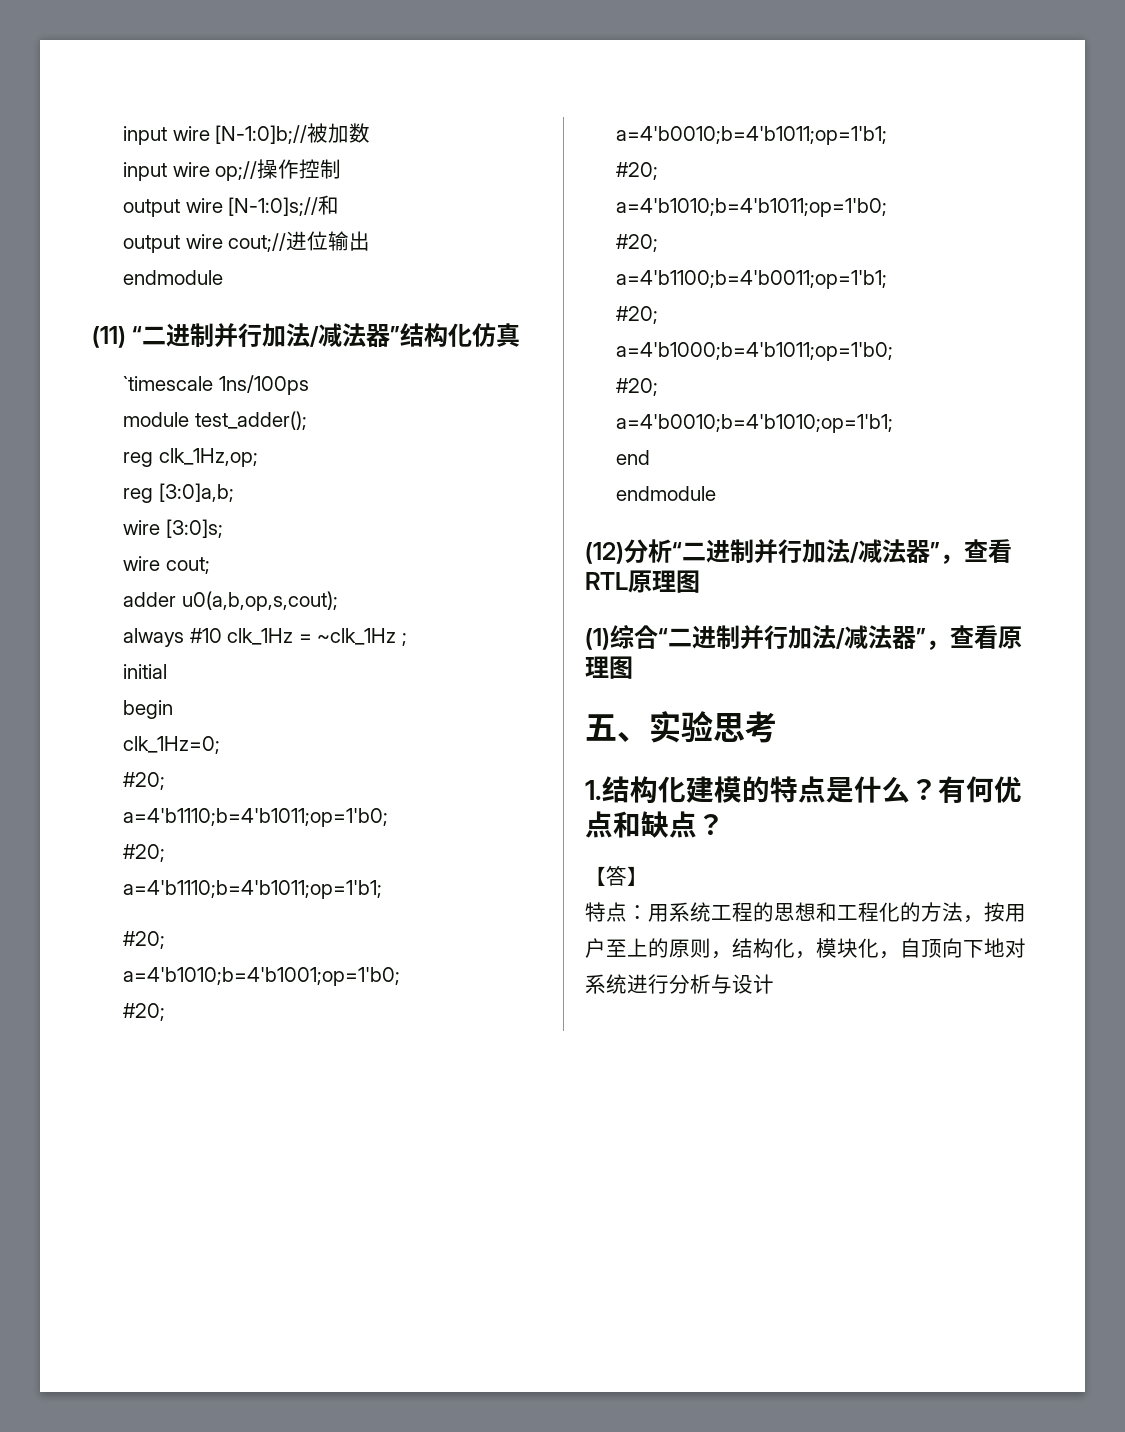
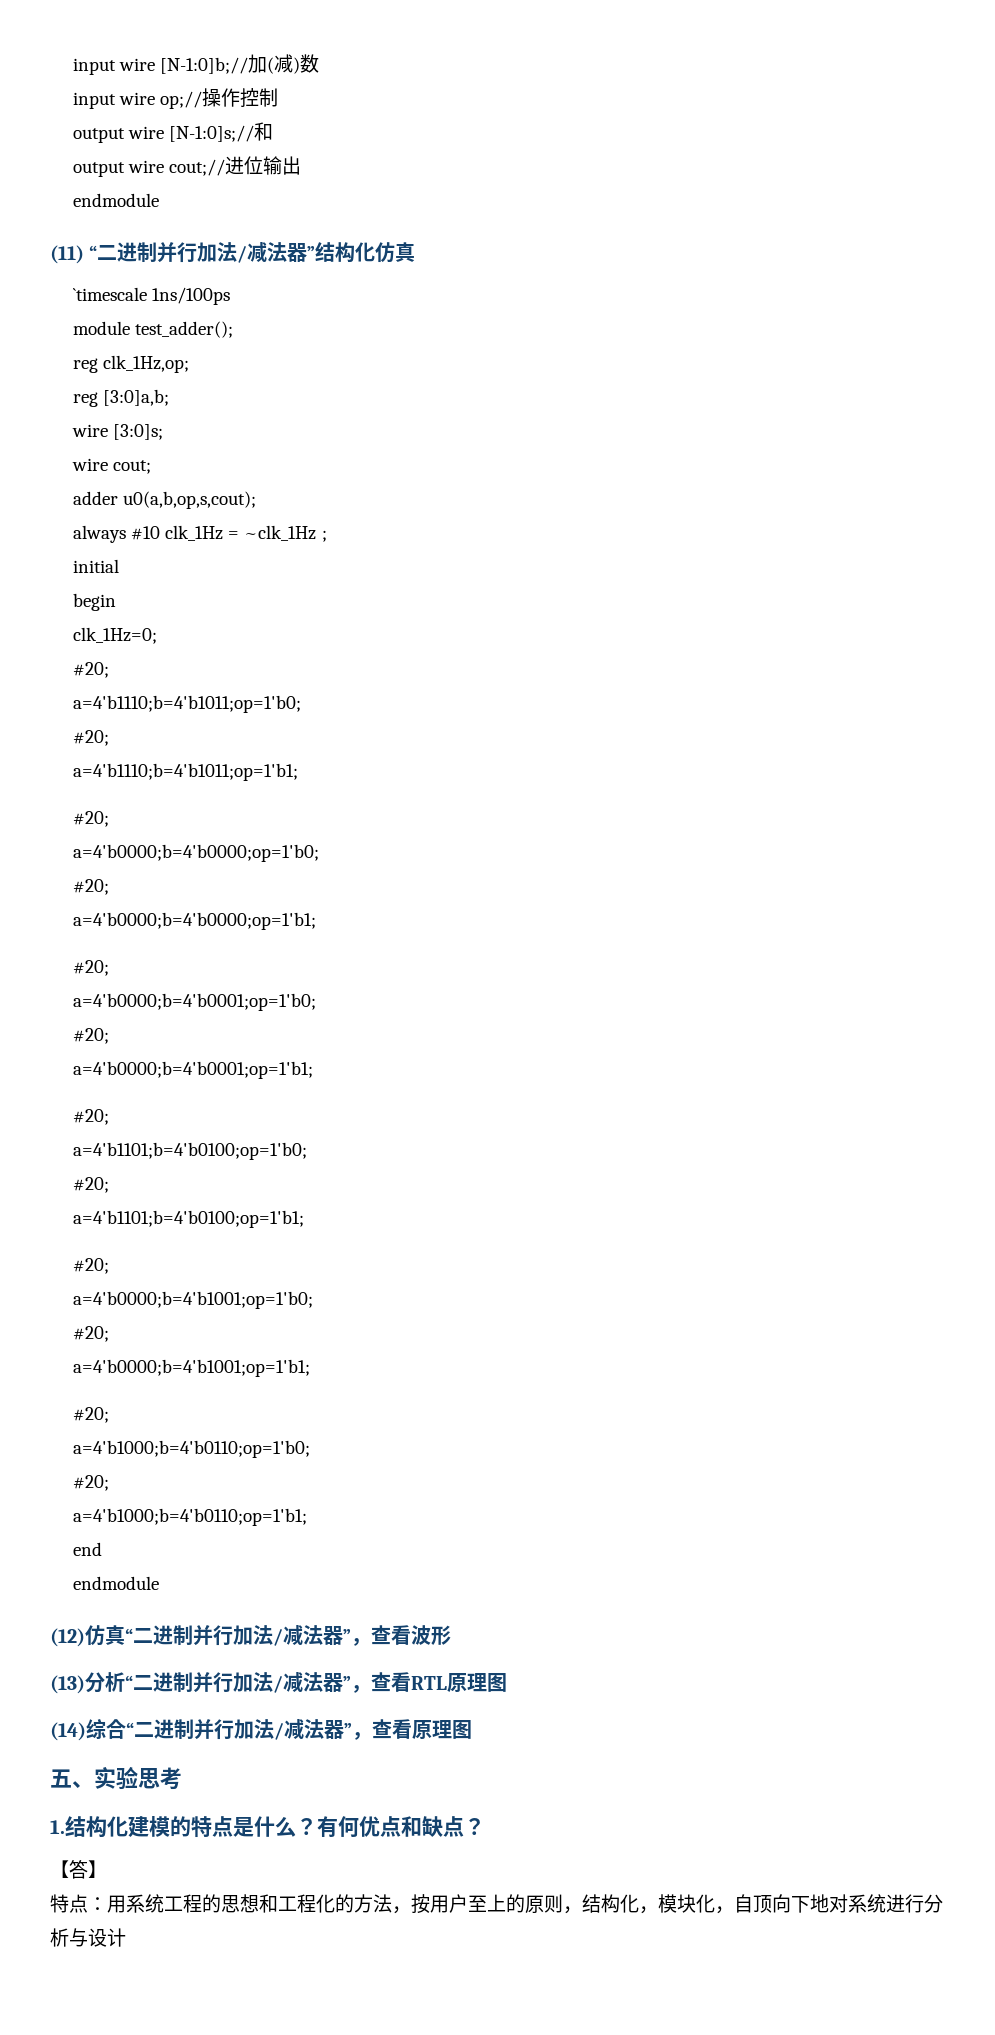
- input wire [N-1:0]b;//被加数
+ input wire [N-1:0]b;//加(减)数
- a=4'b1010;b=4'b1001;op=1'b0;
+ a=4'b0000;b=4'b0000;op=1'b0;
  #20;
- a=4'b0010;b=4'b1011;op=1'b1;
+ a=4'b0000;b=4'b0000;op=1'b1;
  #20;
- a=4'b1010;b=4'b1011;op=1'b0;
+ a=4'b0000;b=4'b0001;op=1'b0;
  #20;
- a=4'b1100;b=4'b0011;op=1'b1;
+ a=4'b0000;b=4'b0001;op=1'b1;
  #20;
- a=4'b1000;b=4'b1011;op=1'b0;
+ a=4'b1101;b=4'b0100;op=1'b0;
  #20;
- a=4'b0010;b=4'b1010;op=1'b1;
+ a=4'b1101;b=4'b0100;op=1'b1;
+ #20;
+ a=4'b0000;b=4'b1001;op=1'b0;
+ #20;
+ a=4'b0000;b=4'b1001;op=1'b1;
+ #20;
+ a=4'b1000;b=4'b0110;op=1'b0;
+ #20;
+ a=4'b1000;b=4'b0110;op=1'b1;
  end
  endmodule
- (12)分析“二进制并行加法/减法器”，查看RTL原理图
+ (12)仿真“二进制并行加法/减法器”，查看波形
+ (13)分析“二进制并行加法/减法器”，查看RTL原理图
- (1)综合“二进制并行加法/减法器”，查看原理图
+ (14)综合“二进制并行加法/减法器”，查看原理图

